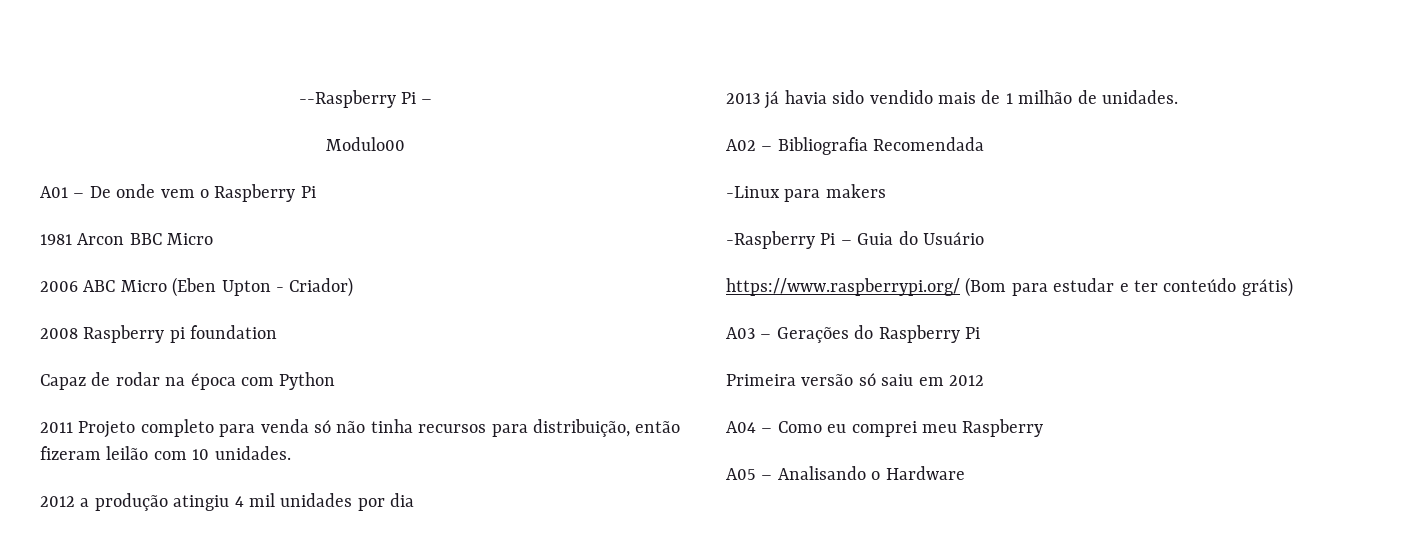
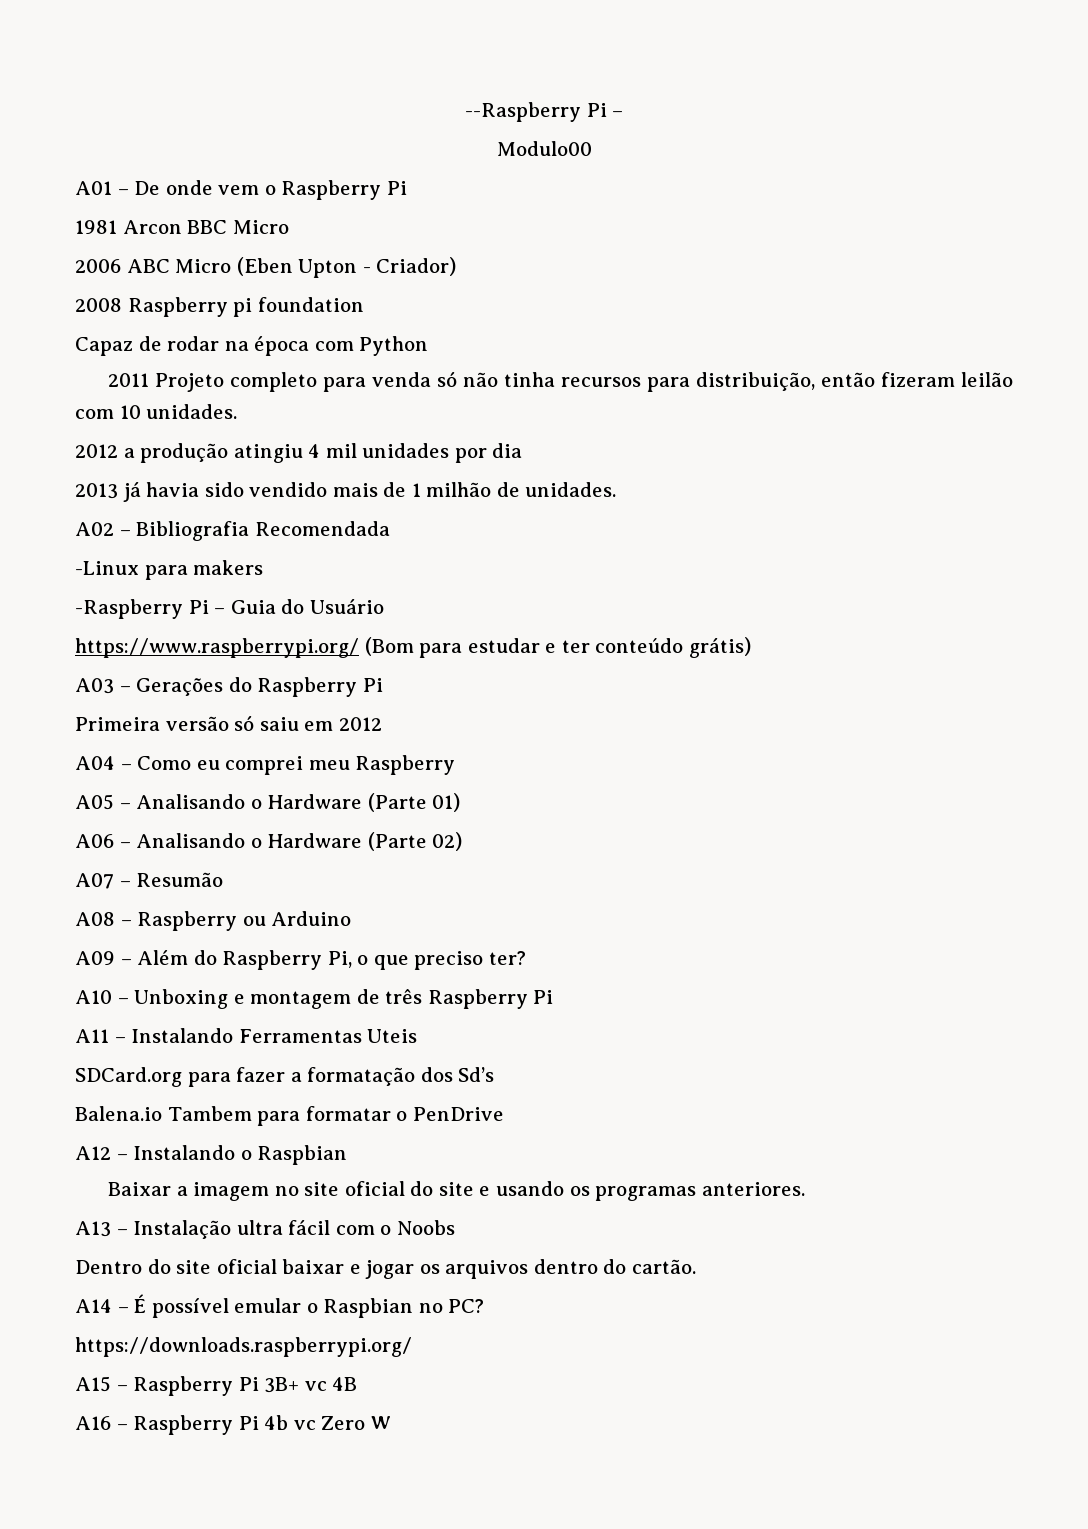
- A05 – Analisando o Hardware
+ A05 – Analisando o Hardware (Parte 01)
+ A06 – Analisando o Hardware (Parte 02)
+ A07 – Resumão
+ A08 – Raspberry ou Arduino
+ A09 – Além do Raspberry Pi, o que preciso ter?
+ A10 – Unboxing e montagem de três Raspberry Pi
+ A11 – Instalando Ferramentas Uteis
+ SDCard.org para fazer a formatação dos Sd’s
+ Balena.io Tambem para formatar o PenDrive
+ A12 – Instalando o Raspbian
+ Baixar a imagem no site oficial do site e usando os programas anteriores.
+ A13 – Instalação ultra fácil com o Noobs
+ Dentro do site oficial baixar e jogar os arquivos dentro do cartão.
+ A14 – É possível emular o Raspbian no PC?
+ https://downloads.raspberrypi.org/
+ A15 – Raspberry Pi 3B+ vc 4B
+ A16 – Raspberry Pi 4b vc Zero W

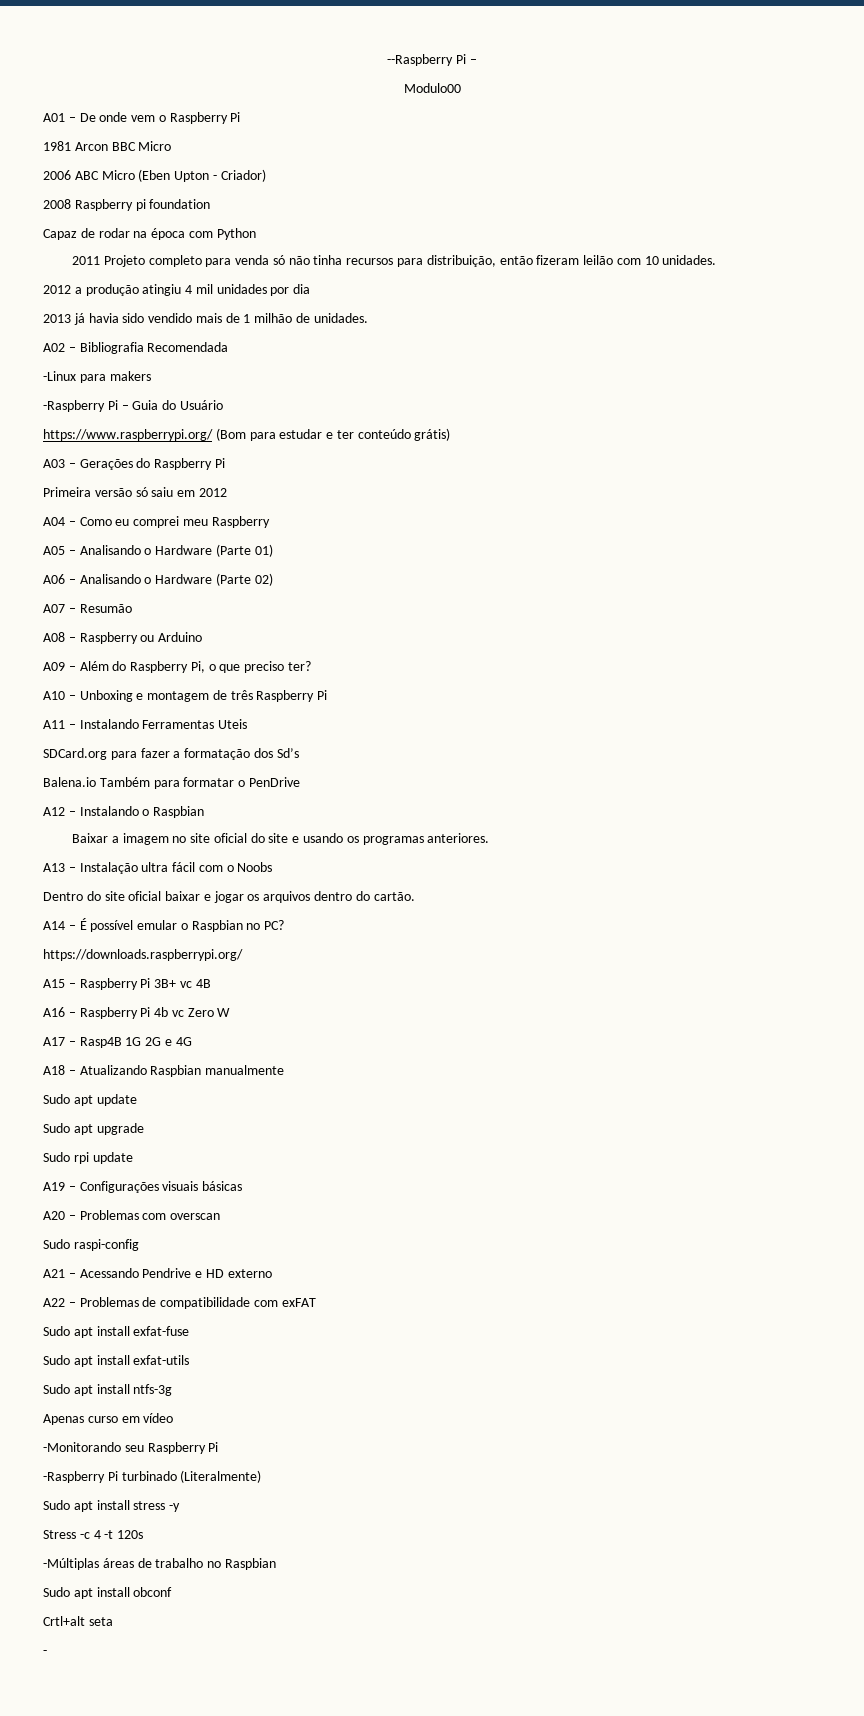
- Balena.io Tambem para formatar o PenDrive
+ Balena.io Também para formatar o PenDrive
+ A17 – Rasp4B 1G 2G e 4G
+ A18 – Atualizando Raspbian manualmente
+ Sudo apt update
+ Sudo apt upgrade
+ Sudo rpi update
+ A19 – Configurações visuais básicas
+ A20 – Problemas com overscan
+ Sudo raspi-config
+ A21 – Acessando Pendrive e HD externo
+ A22 – Problemas de compatibilidade com exFAT
+ Sudo apt install exfat-fuse
+ Sudo apt install exfat-utils
+ Sudo apt install ntfs-3g
+ Apenas curso em vídeo
+ -Monitorando seu Raspberry Pi
+ -Raspberry Pi turbinado (Literalmente)
+ Sudo apt install stress -y
+ Stress -c 4 -t 120s
+ -Múltiplas áreas de trabalho no Raspbian
+ Sudo apt install obconf
+ Crtl+alt seta
+ -

